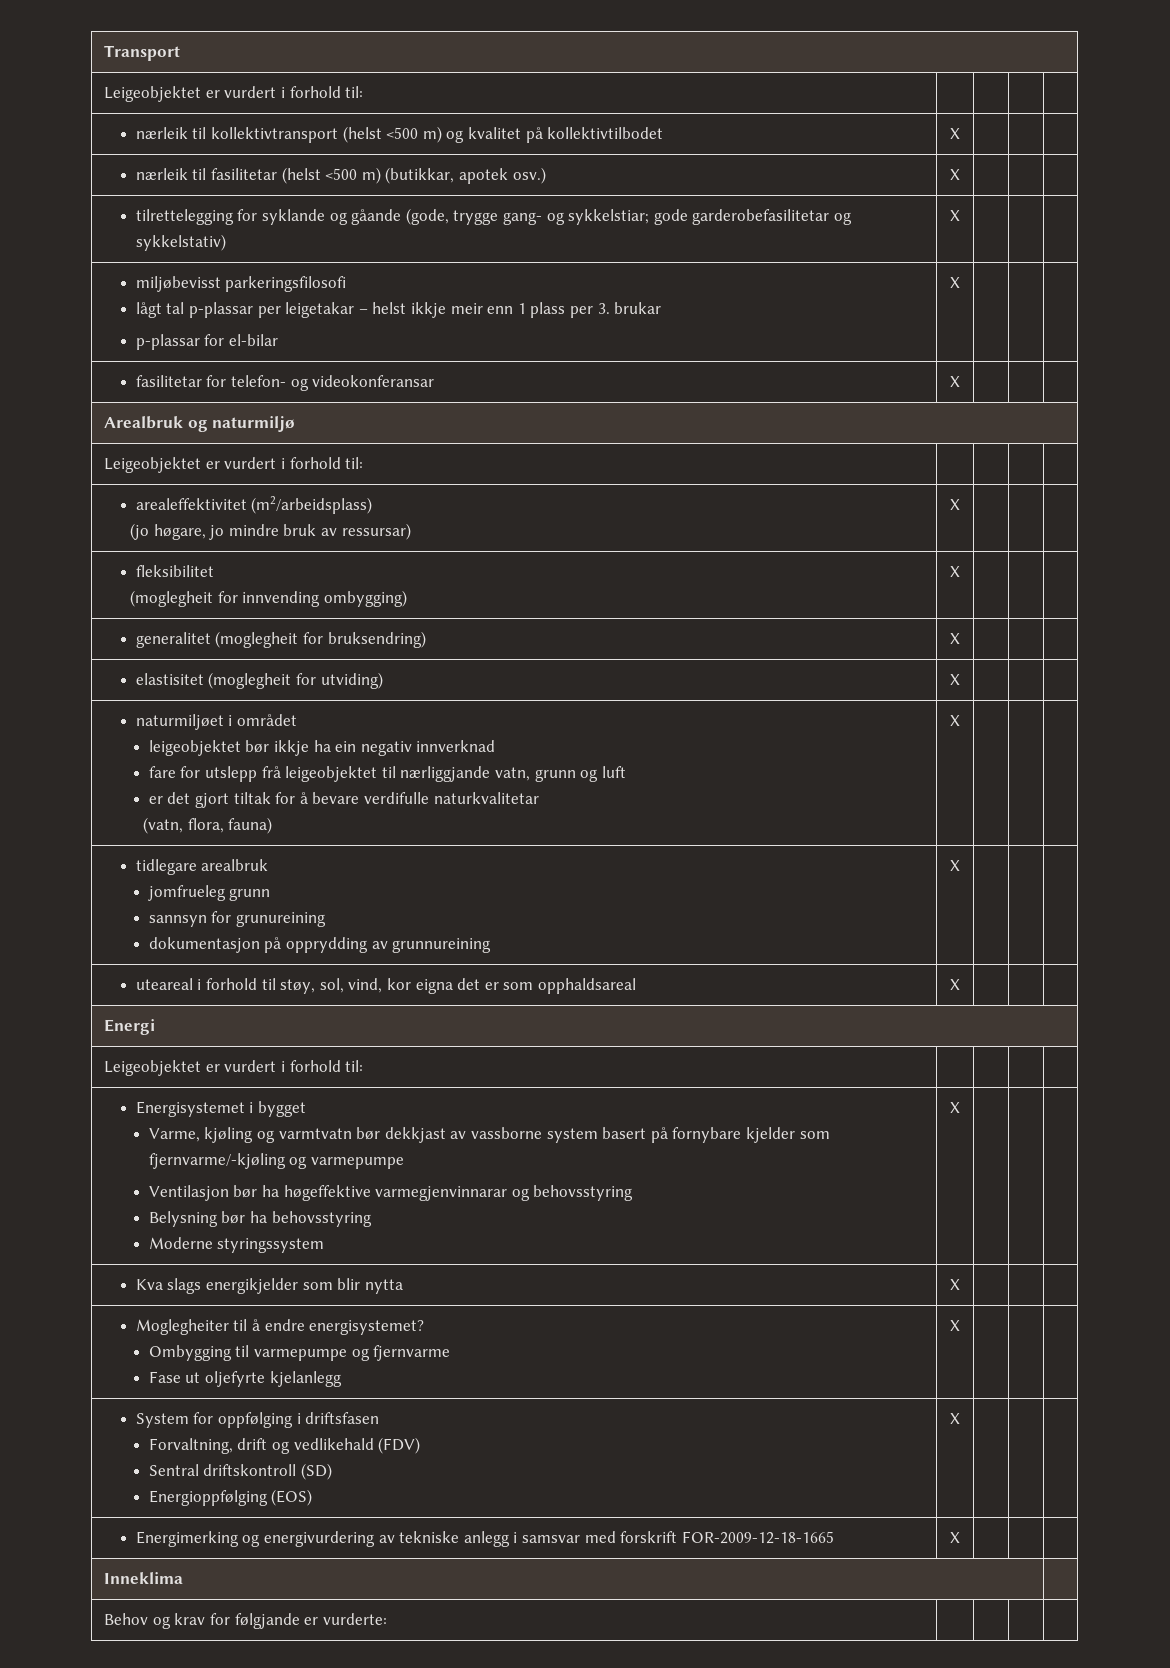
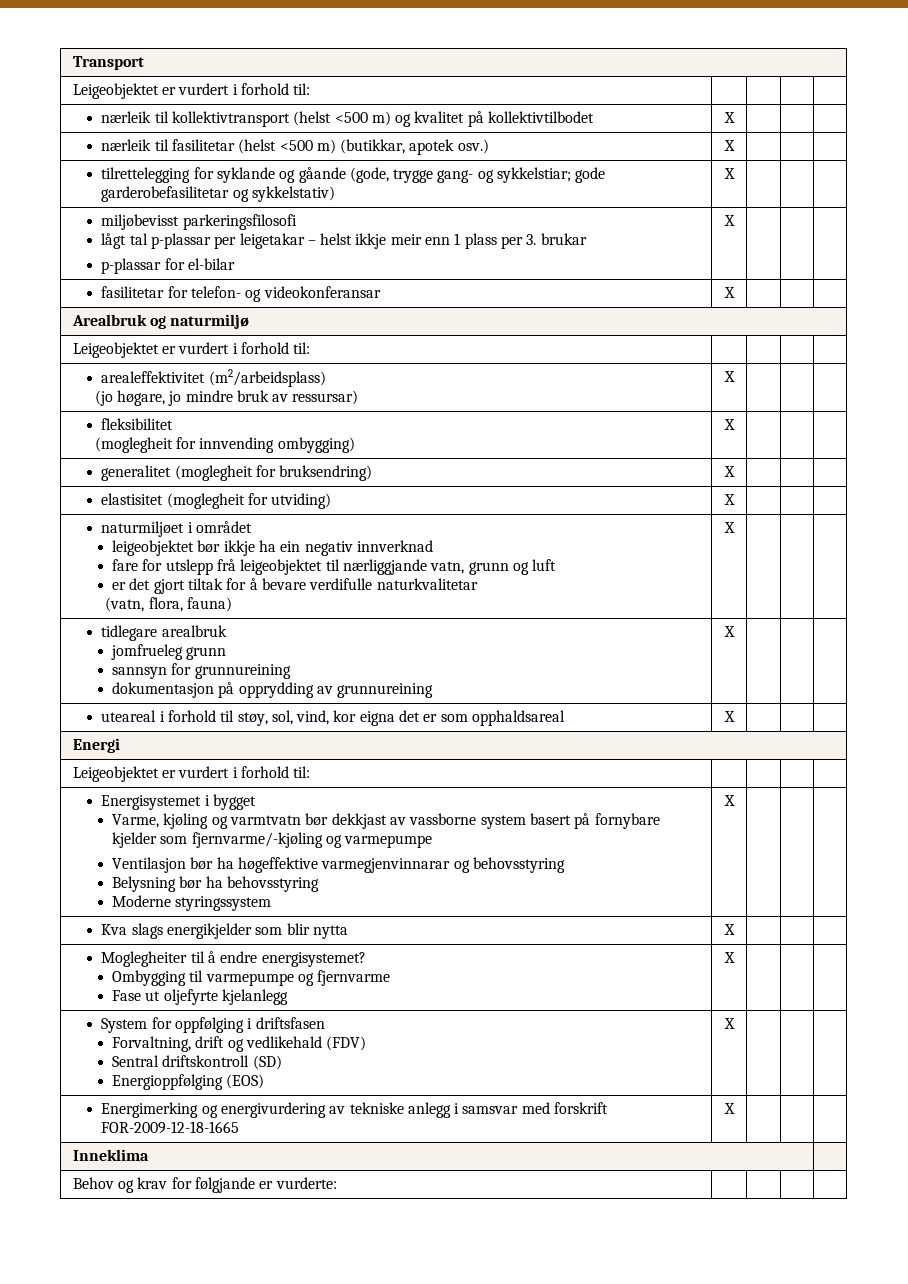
  tidlegare arealbruk
  jomfrueleg grunn
- sannsyn for grunureining
+ sannsyn for grunnureining

